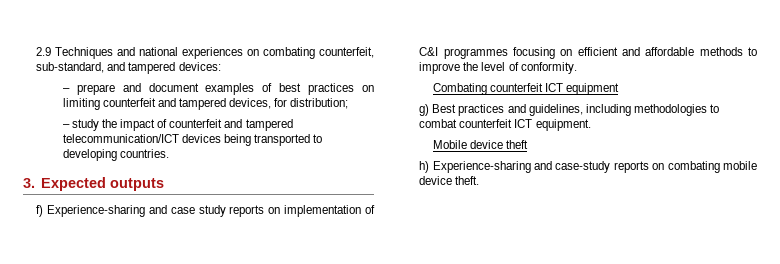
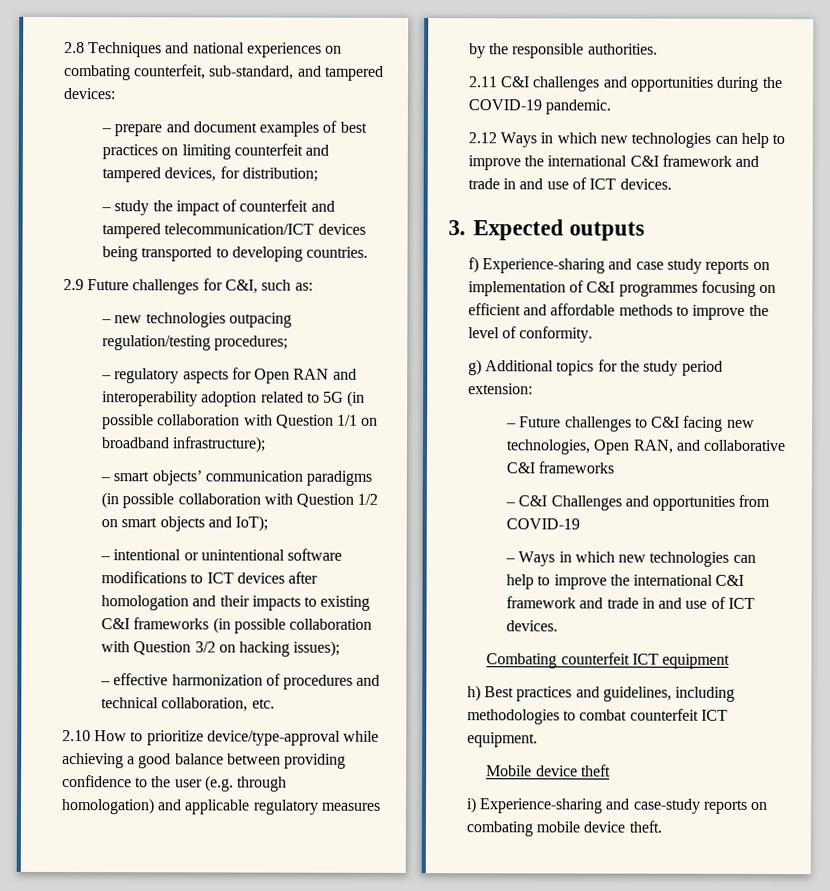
- 2.9 Techniques and national experiences on combating counterfeit, sub-standard, and tampered devices:
+ 2.8 Techniques and national experiences on combating counterfeit, sub-standard, and tampered devices:
+ 2.9 Future challenges for C&I, such as:
+ – new technologies outpacing regulation/testing procedures;
+ – regulatory aspects for Open RAN and interoperability adoption related to 5G (in possible collaboration with Question 1/1 on broadband infrastructure);
+ – smart objects’ communication paradigms (in possible collaboration with Question 1/2 on smart objects and IoT);
+ – intentional or unintentional software modifications to ICT devices after homologation and their impacts to existing C&I frameworks (in possible collaboration with Question 3/2 on hacking issues);
+ – effective harmonization of procedures and technical collaboration, etc.
+ 2.10 How to prioritize device/type-approval while achieving a good balance between providing confidence to the user (e.g. through homologation) and applicable regulatory measures by the responsible authorities.
+ 2.11 C&I challenges and opportunities during the COVID-19 pandemic.
+ 2.12 Ways in which new technologies can help to improve the international C&I framework and trade in and use of ICT devices.
+ g) Additional topics for the study period extension:
+ – Future challenges to C&I facing new technologies, Open RAN, and collaborative C&I frameworks
+ – C&I Challenges and opportunities from COVID-19
+ – Ways in which new technologies can help to improve the international C&I framework and trade in and use of ICT devices.
- g) Best practices and guidelines, including methodologies to combat counterfeit ICT equipment.
+ h) Best practices and guidelines, including methodologies to combat counterfeit ICT equipment.
- h) Experience-sharing and case-study reports on combating mobile device theft.
+ i) Experience-sharing and case-study reports on combating mobile device theft.

